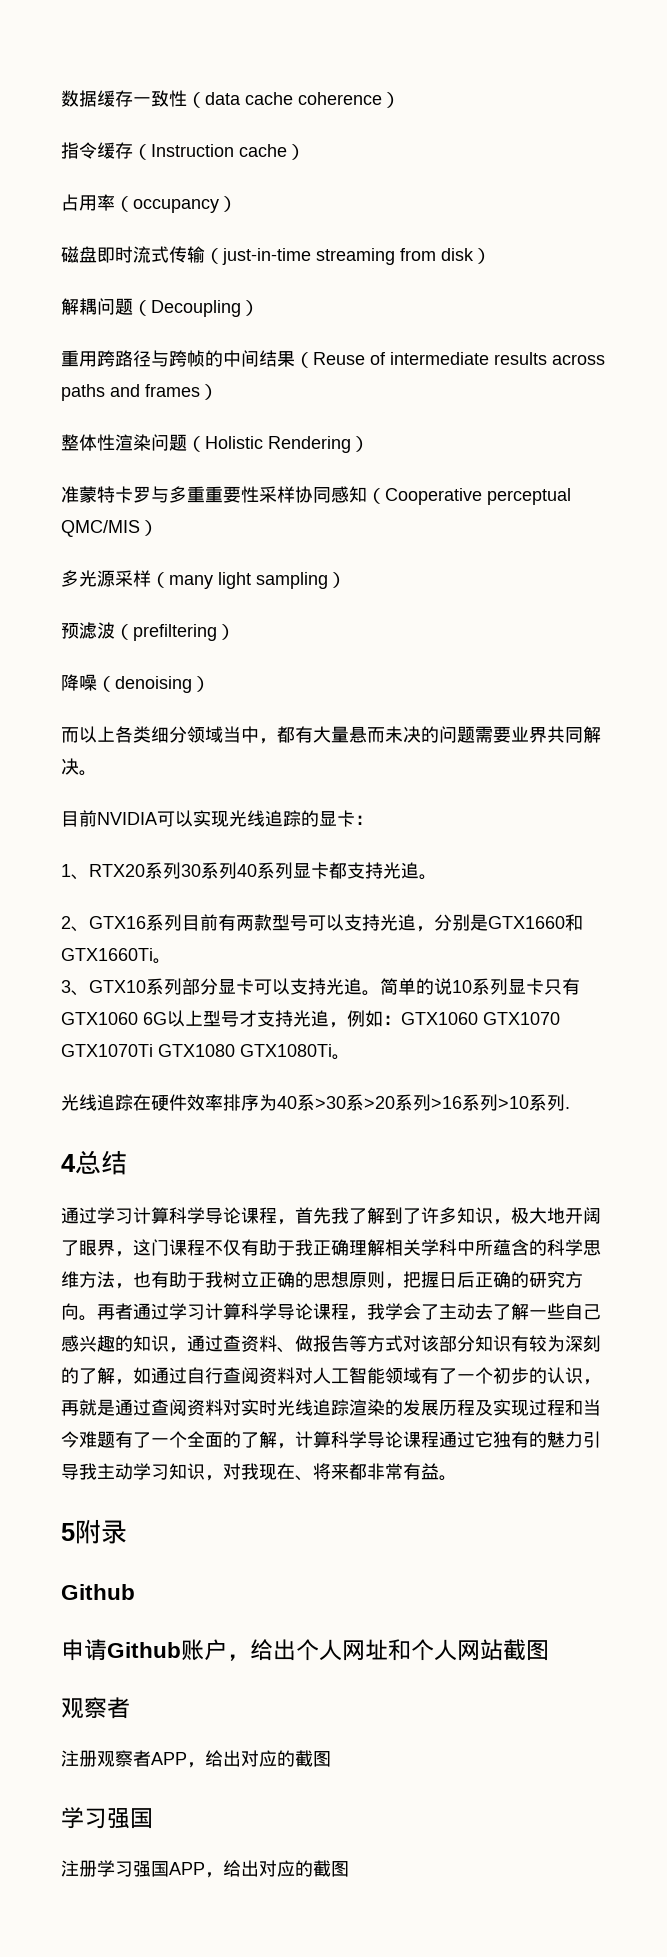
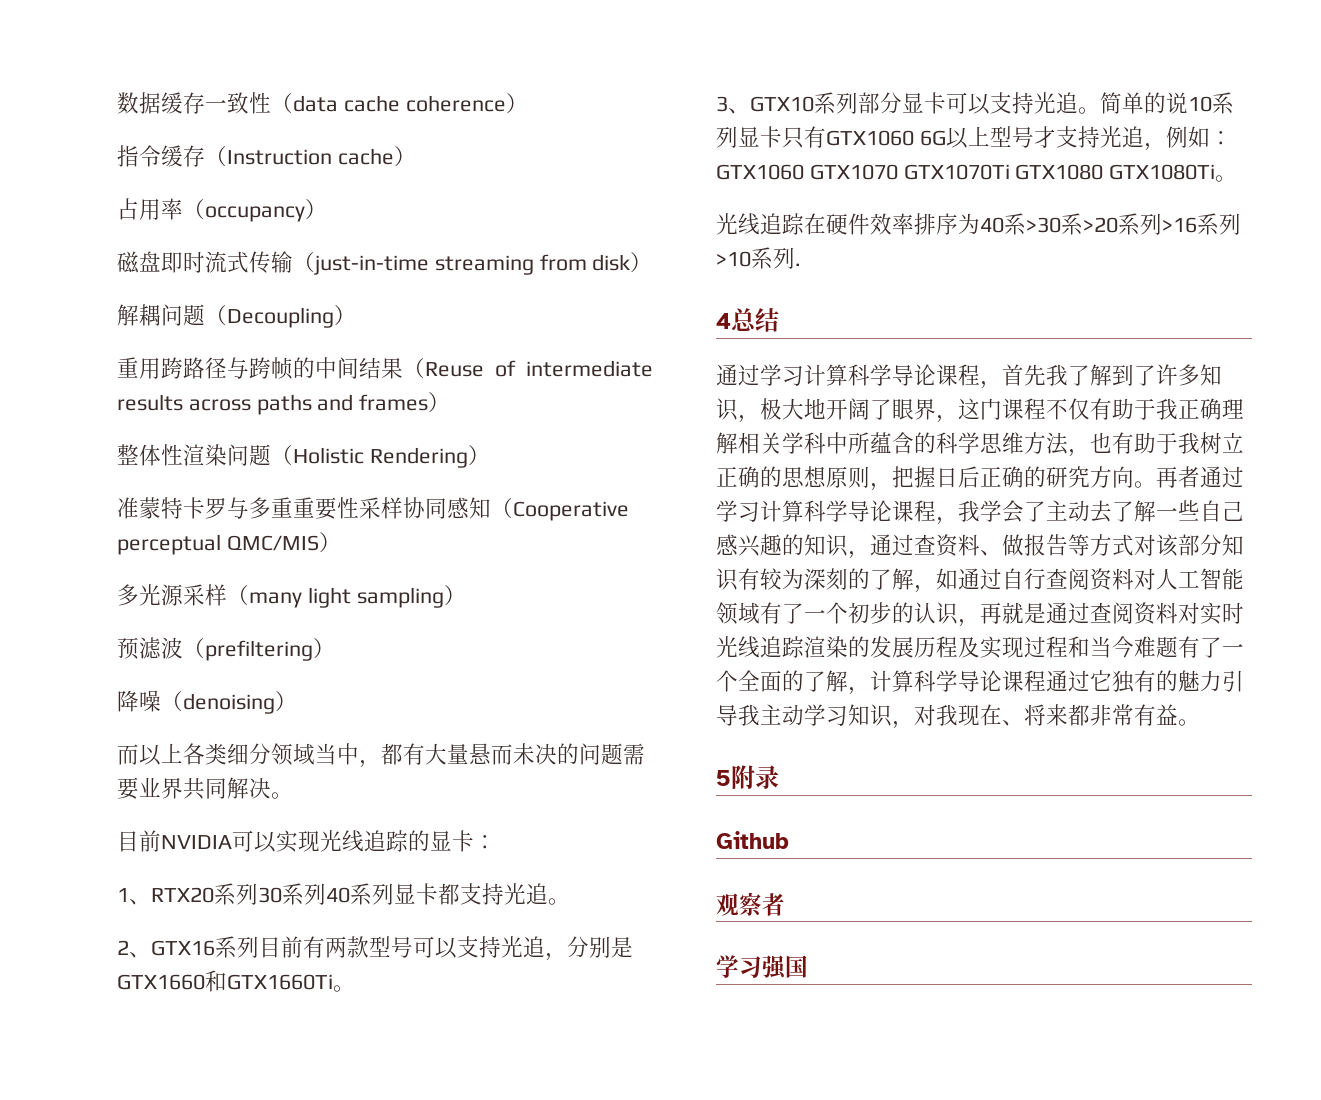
- 申请Github账户，给出个人网址和个人网站截图
  观察者
- 注册观察者APP，给出对应的截图
  学习强国
- 注册学习强国APP，给出对应的截图

